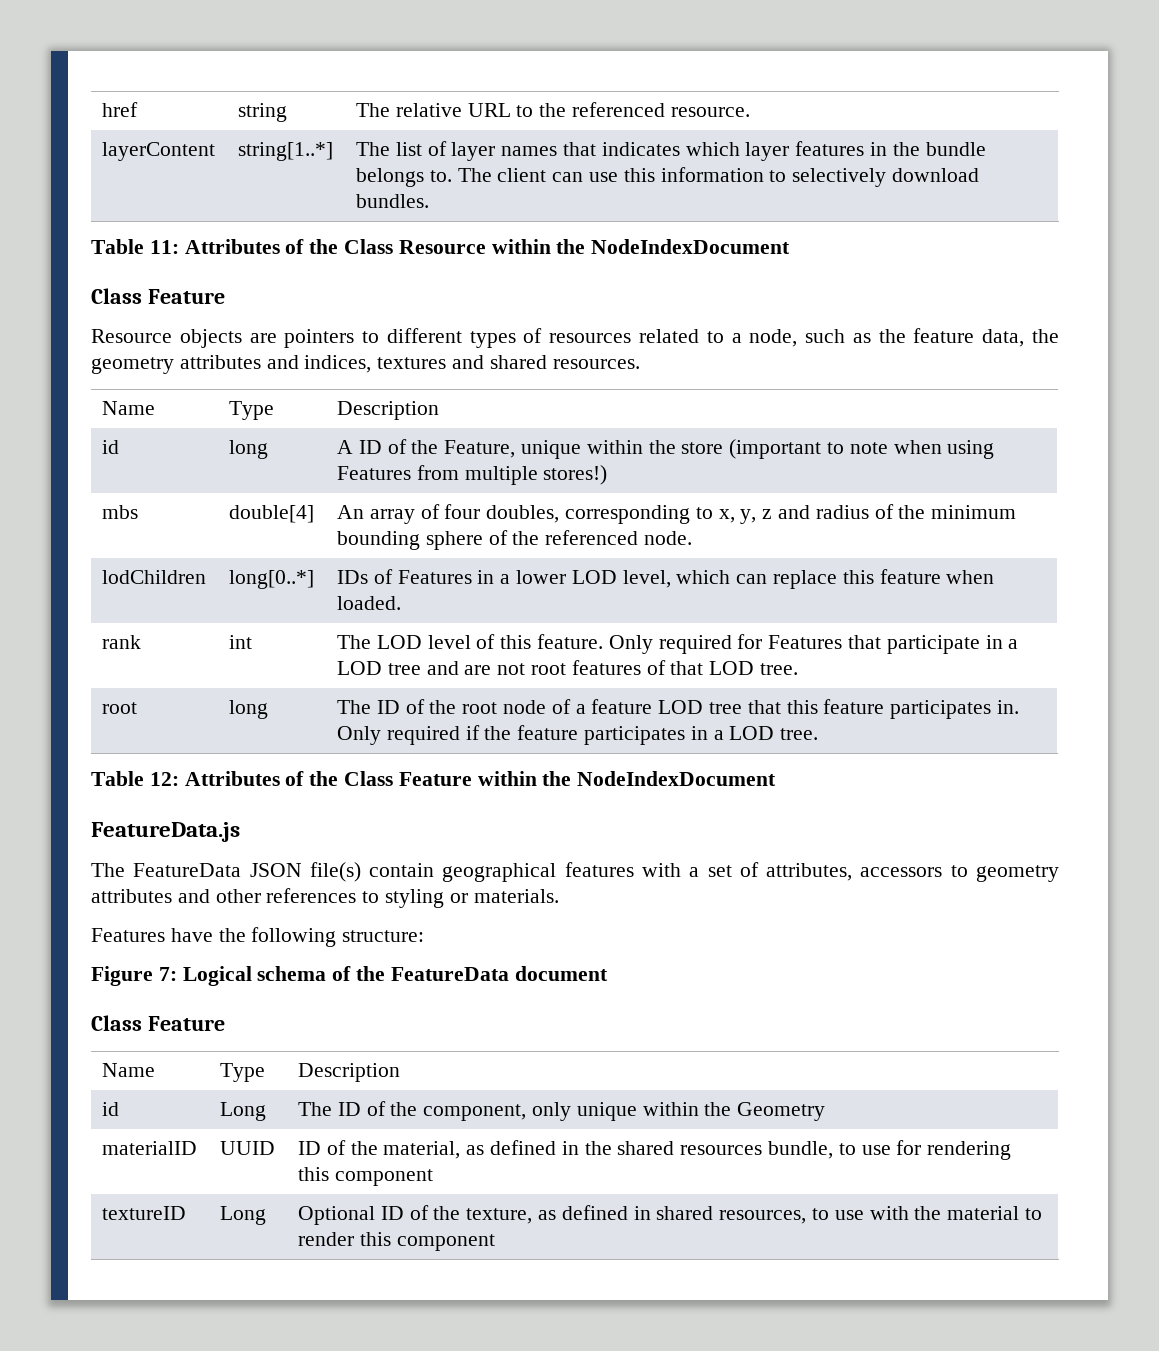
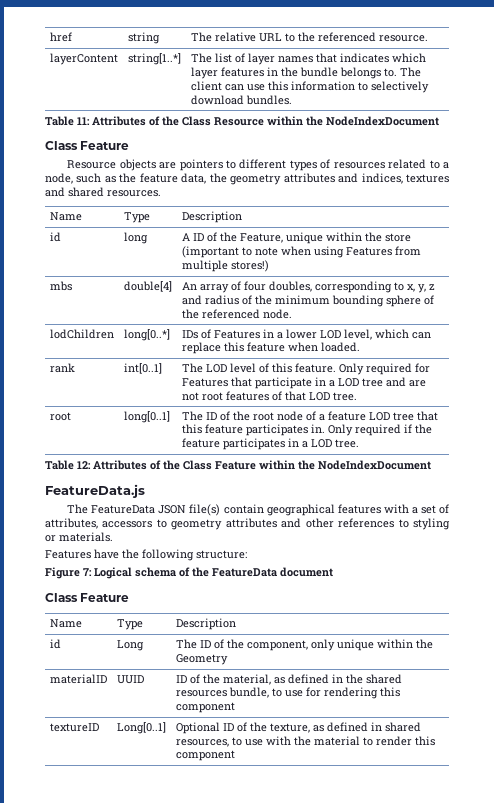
- rank | int | The LOD level of this feature. Only required for Features that participate in a LOD tree and are not root features of that LOD tree.
+ rank | int[0..1] | The LOD level of this feature. Only required for Features that participate in a LOD tree and are not root features of that LOD tree.
- root | long | The ID of the root node of a feature LOD tree that this feature participates in. Only required if the feature participates in a LOD tree.
+ root | long[0..1] | The ID of the root node of a feature LOD tree that this feature participates in. Only required if the feature participates in a LOD tree.
- textureID | Long | Optional ID of the texture, as defined in shared resources, to use with the material to render this component
+ textureID | Long[0..1] | Optional ID of the texture, as defined in shared resources, to use with the material to render this component

